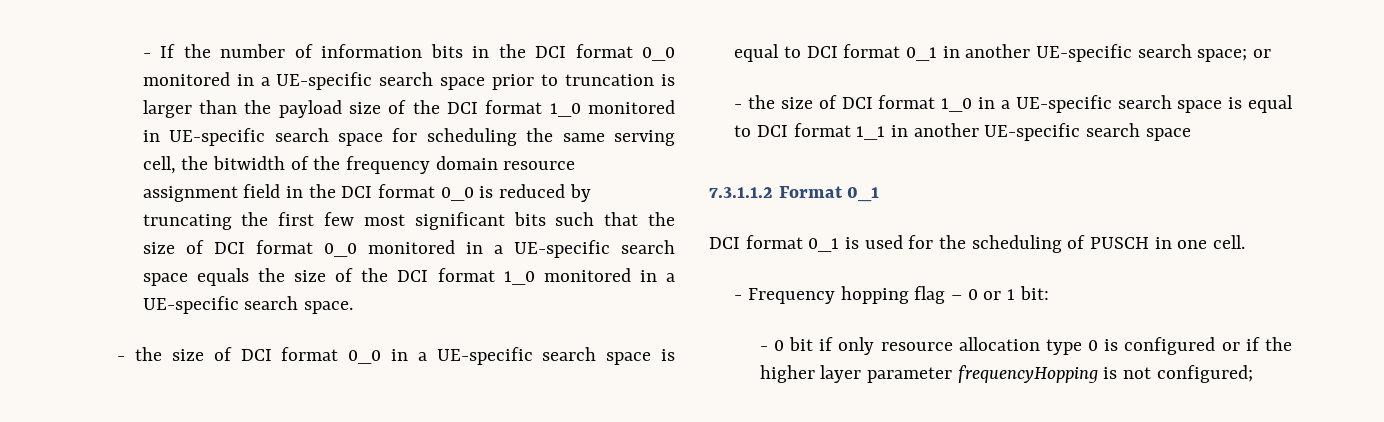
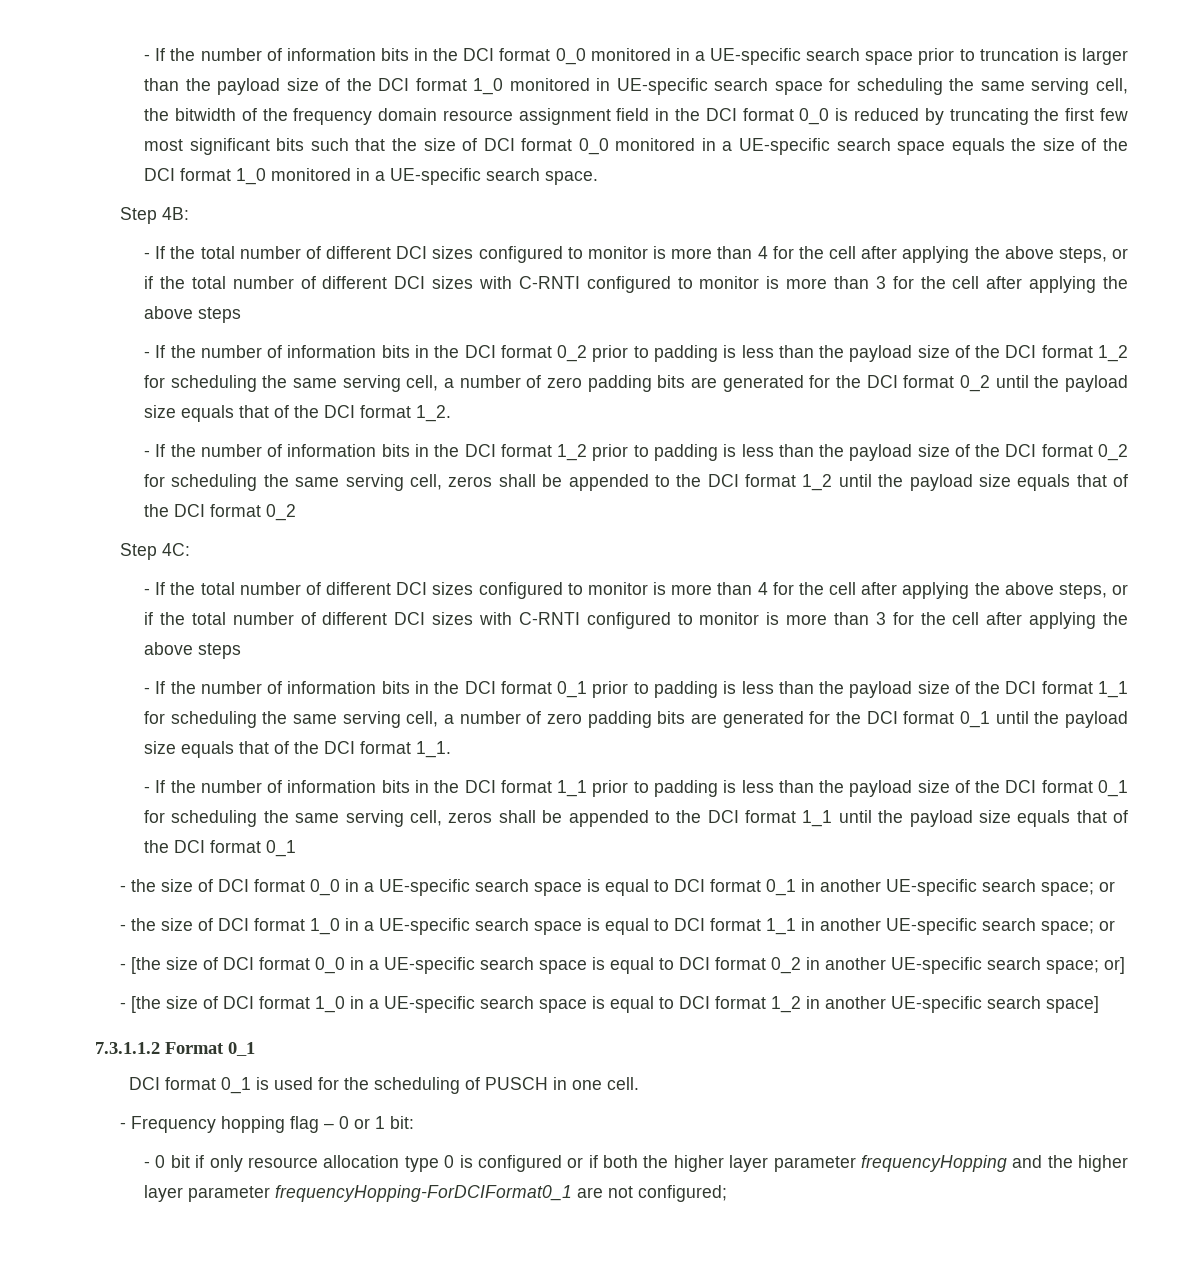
+ Step 4B:
+ - If the total number of different DCI sizes configured to monitor is more than 4 for the cell after applying the above steps, or if the total number of different DCI sizes with C-RNTI configured to monitor is more than 3 for the cell after applying the above steps
+ - If the number of information bits in the DCI format 0_2 prior to padding is less than the payload size of the DCI format 1_2 for scheduling the same serving cell, a number of zero padding bits are generated for the DCI format 0_2 until the payload size equals that of the DCI format 1_2.
+ - If the number of information bits in the DCI format 1_2 prior to padding is less than the payload size of the DCI format 0_2 for scheduling the same serving cell, zeros shall be appended to the DCI format 1_2 until the payload size equals that of the DCI format 0_2
+ Step 4C:
+ - If the total number of different DCI sizes configured to monitor is more than 4 for the cell after applying the above steps, or if the total number of different DCI sizes with C-RNTI configured to monitor is more than 3 for the cell after applying the above steps
+ - If the number of information bits in the DCI format 0_1 prior to padding is less than the payload size of the DCI format 1_1 for scheduling the same serving cell, a number of zero padding bits are generated for the DCI format 0_1 until the payload size equals that of the DCI format 1_1.
+ - If the number of information bits in the DCI format 1_1 prior to padding is less than the payload size of the DCI format 0_1 for scheduling the same serving cell, zeros shall be appended to the DCI format 1_1 until the payload size equals that of the DCI format 0_1
- - the size of DCI format 1_0 in a UE-specific search space is equal to DCI format 1_1 in another UE-specific search space
+ - the size of DCI format 1_0 in a UE-specific search space is equal to DCI format 1_1 in another UE-specific search space; or
+ - [the size of DCI format 0_0 in a UE-specific search space is equal to DCI format 0_2 in another UE-specific search space; or]
+ - [the size of DCI format 1_0 in a UE-specific search space is equal to DCI format 1_2 in another UE-specific search space]
- - 0 bit if only resource allocation type 0 is configured or if the higher layer parameter frequencyHopping is not configured;
+ - 0 bit if only resource allocation type 0 is configured or if both the higher layer parameter frequencyHopping and the higher layer parameter frequencyHopping-ForDCIFormat0_1 are not configured;

